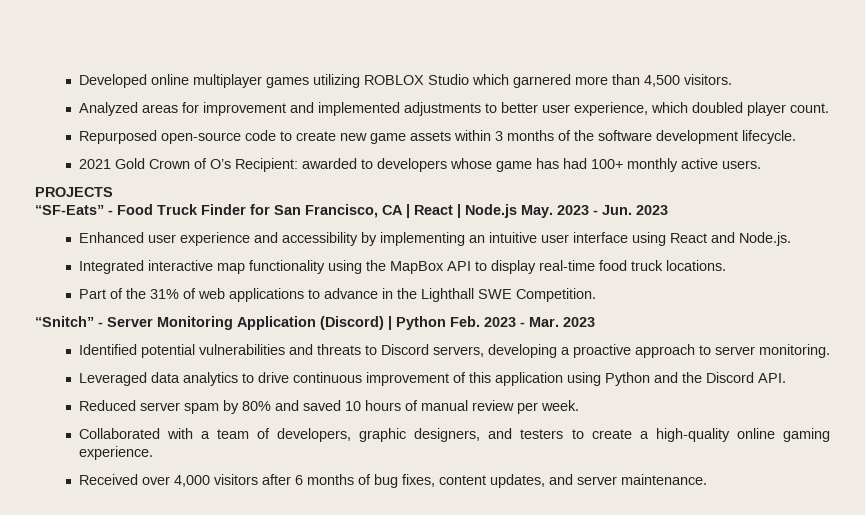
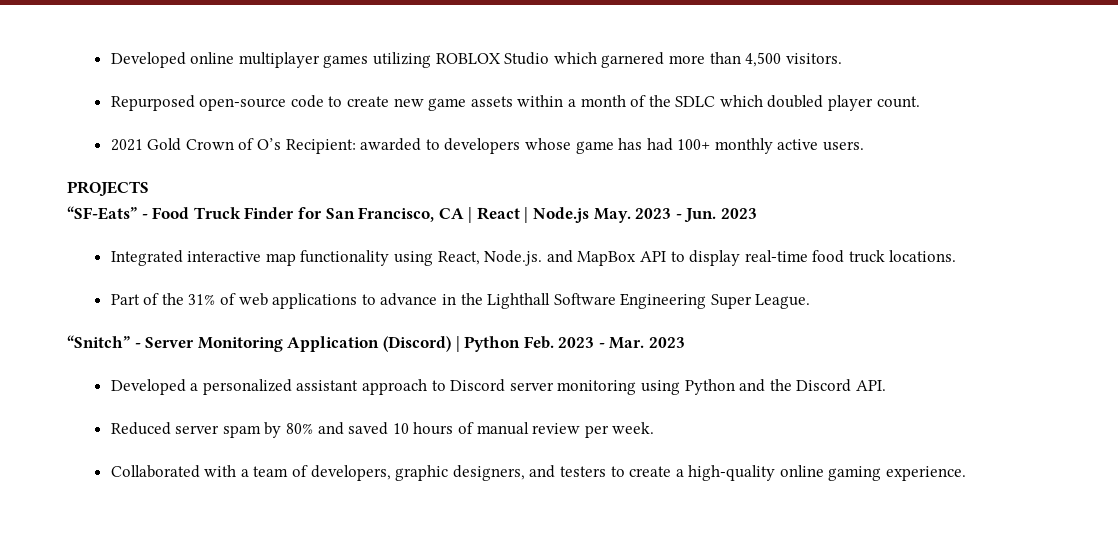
- Analyzed areas for improvement and implemented adjustments to better user experience, which doubled player count.
- Repurposed open-source code to create new game assets within 3 months of the software development lifecycle.
+ Repurposed open-source code to create new game assets within a month of the SDLC which doubled player count.
- Enhanced user experience and accessibility by implementing an intuitive user interface using React and Node.js.
- Integrated interactive map functionality using the MapBox API to display real-time food truck locations.
+ Integrated interactive map functionality using React, Node.js. and MapBox API to display real-time food truck locations.
- Part of the 31% of web applications to advance in the Lighthall SWE Competition.
+ Part of the 31% of web applications to advance in the Lighthall Software Engineering Super League.
- Identified potential vulnerabilities and threats to Discord servers, developing a proactive approach to server monitoring.
- Leveraged data analytics to drive continuous improvement of this application using Python and the Discord API.
+ Developed a personalized assistant approach to Discord server monitoring using Python and the Discord API.
- Received over 4,000 visitors after 6 months of bug fixes, content updates, and server maintenance.

